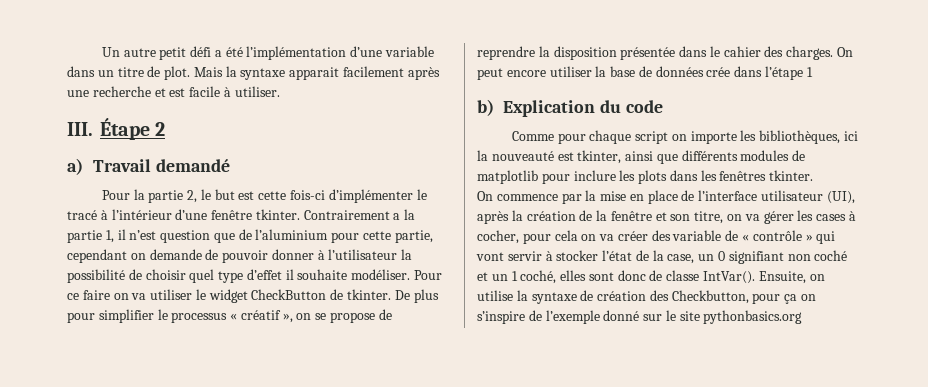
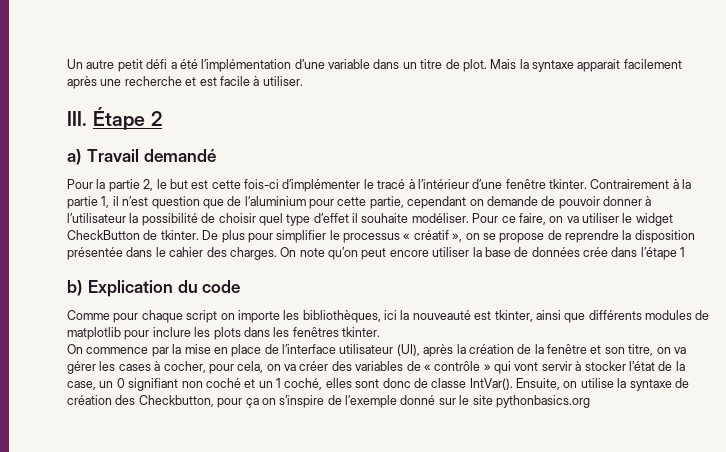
- Contrairement a la partie 1, il n’est question que de l’aluminium pour cette partie, cependant on demande de pouvoir donner à l’utilisateur la possibilité de choisir quel type d’effet il souhaite modéliser.
+ Contrairement à la partie 1, il n’est question que de l’aluminium pour cette partie, cependant on demande de pouvoir donner à l’utilisateur la possibilité de choisir quel type d’effet il souhaite modéliser.
- Pour ce faire on va utiliser le widget CheckButton de tkinter.
+ Pour ce faire, on va utiliser le widget CheckButton de tkinter.
- On peut encore utiliser la base de données crée dans l’étape 1
+ On note qu’on peut encore utiliser la base de données crée dans l’étape 1
- On commence par la mise en place de l’interface utilisateur (UI), après la création de la fenêtre et son titre, on va gérer les cases à cocher, pour cela on va créer des variable de « contrôle » qui vont servir à stocker l’état de la case, un 0 signifiant non coché et un 1 coché, elles sont donc de classe IntVar().
+ On commence par la mise en place de l’interface utilisateur (UI), après la création de la fenêtre et son titre, on va gérer les cases à cocher, pour cela, on va créer des variables de « contrôle » qui vont servir à stocker l’état de la case, un 0 signifiant non coché et un 1 coché, elles sont donc de classe IntVar().

